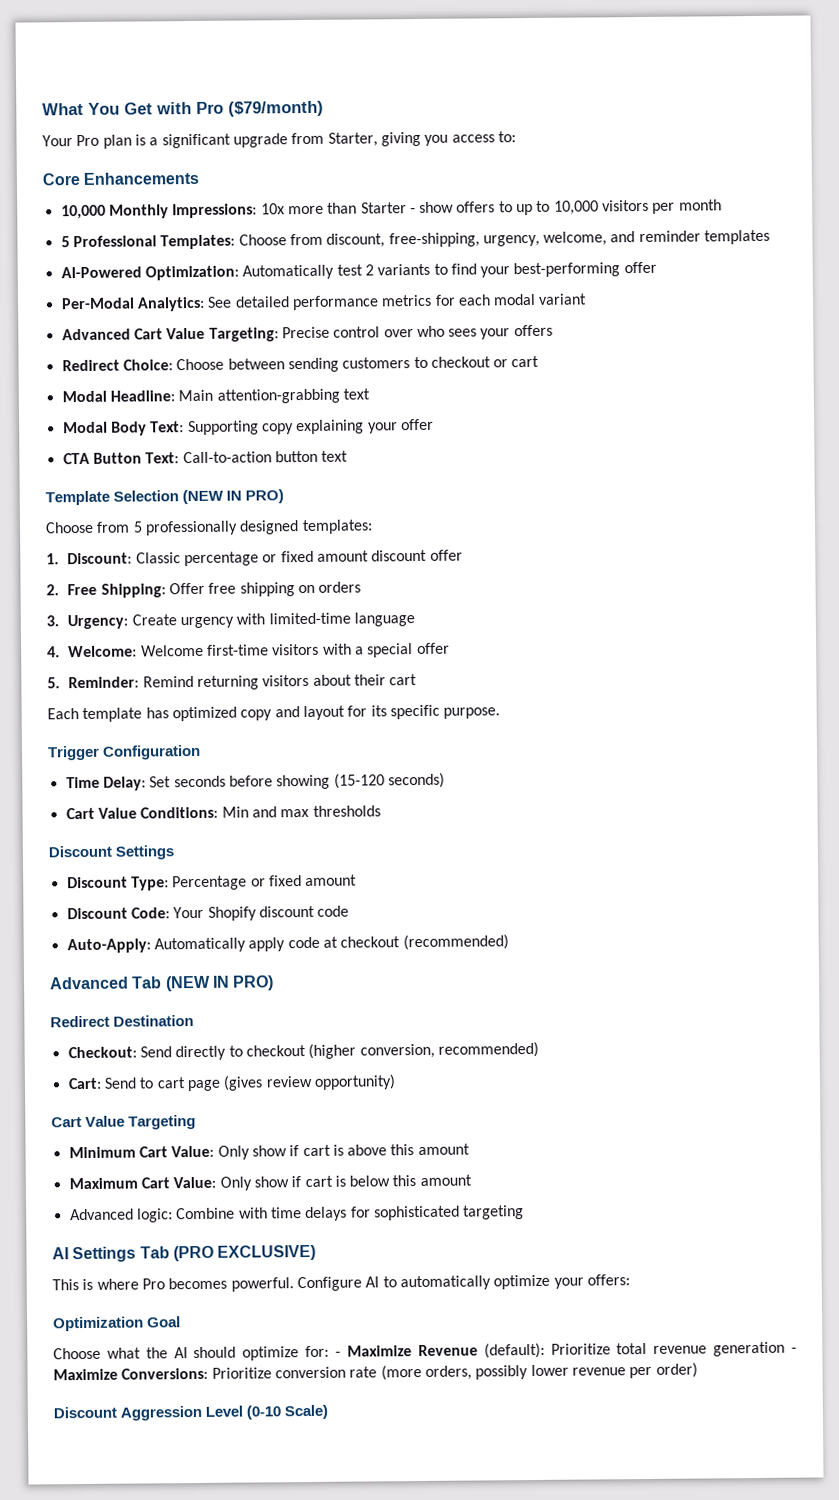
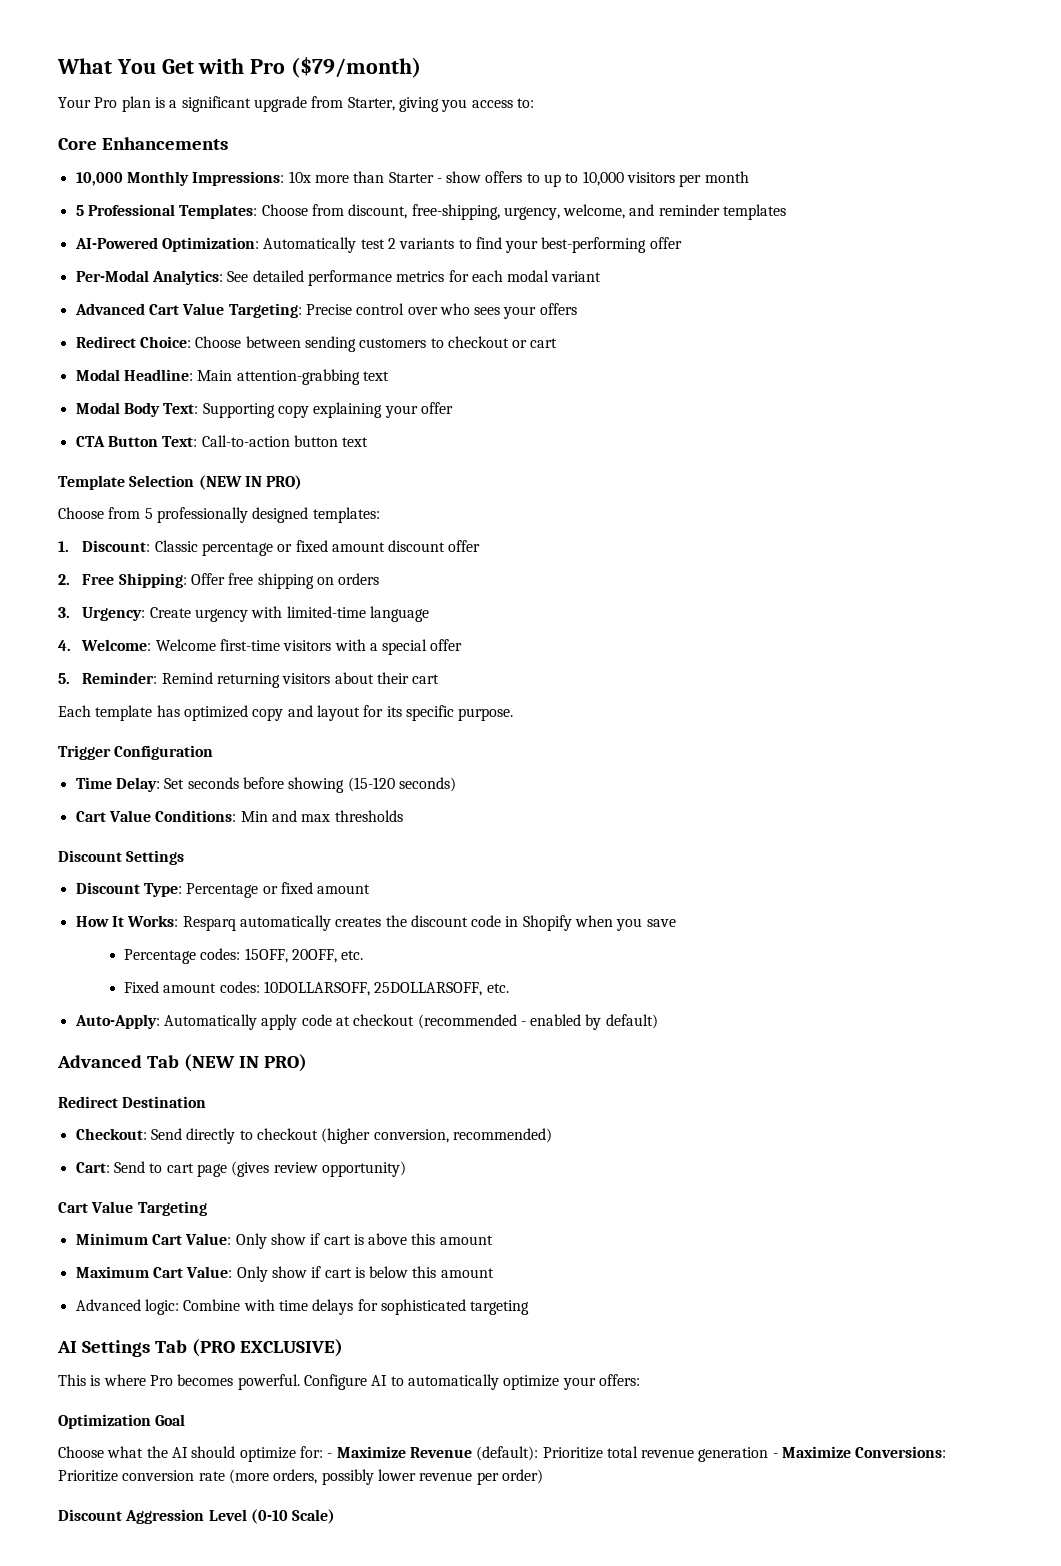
- Discount Code: Your Shopify discount code
+ How It Works: Resparq automatically creates the discount code in Shopify when you save
+ Percentage codes: 15OFF, 20OFF, etc.
+ Fixed amount codes: 10DOLLARSOFF, 25DOLLARSOFF, etc.
- Auto-Apply: Automatically apply code at checkout (recommended)
+ Auto-Apply: Automatically apply code at checkout (recommended - enabled by default)

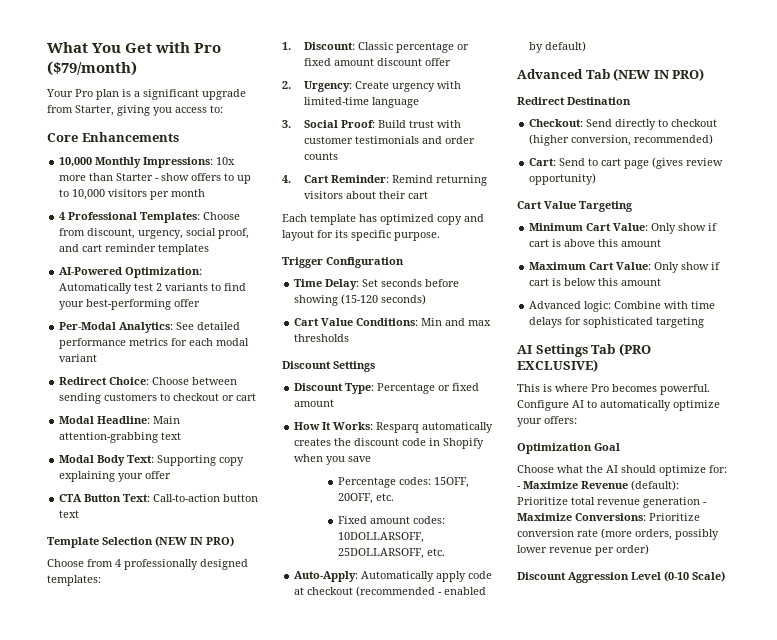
- 5 Professional Templates: Choose from discount, free-shipping, urgency, welcome, and reminder templates
+ 4 Professional Templates: Choose from discount, urgency, social proof, and cart reminder templates
- Advanced Cart Value Targeting: Precise control over who sees your offers
- Choose from 5 professionally designed templates:
+ Choose from 4 professionally designed templates:
- 2. Free Shipping: Offer free shipping on orders
- 3. Urgency: Create urgency with limited-time language
+ 2. Urgency: Create urgency with limited-time language
- 4. Welcome: Welcome first-time visitors with a special offer
- 5. Reminder: Remind returning visitors about their cart
+ 3. Social Proof: Build trust with customer testimonials and order counts
+ 4. Cart Reminder: Remind returning visitors about their cart

